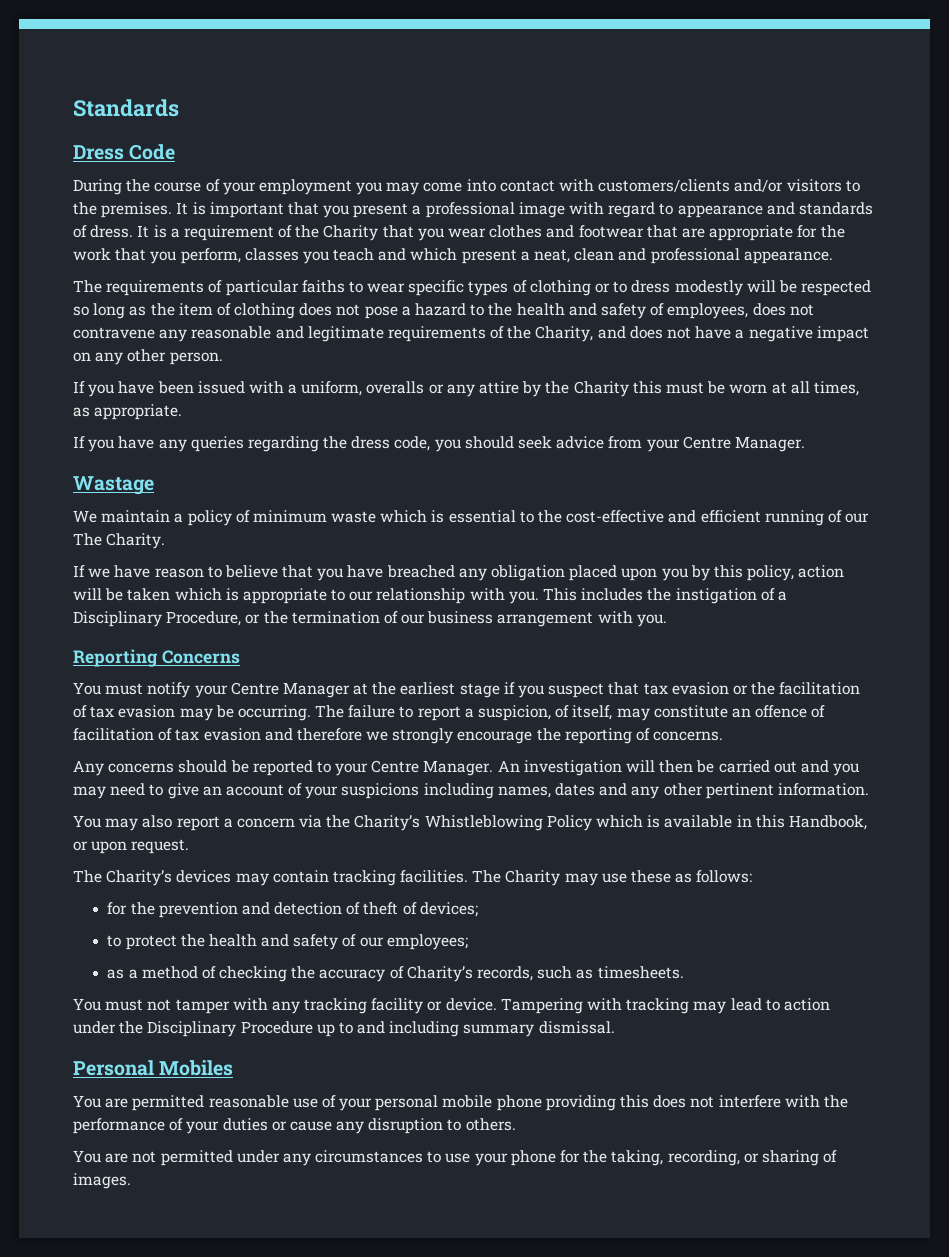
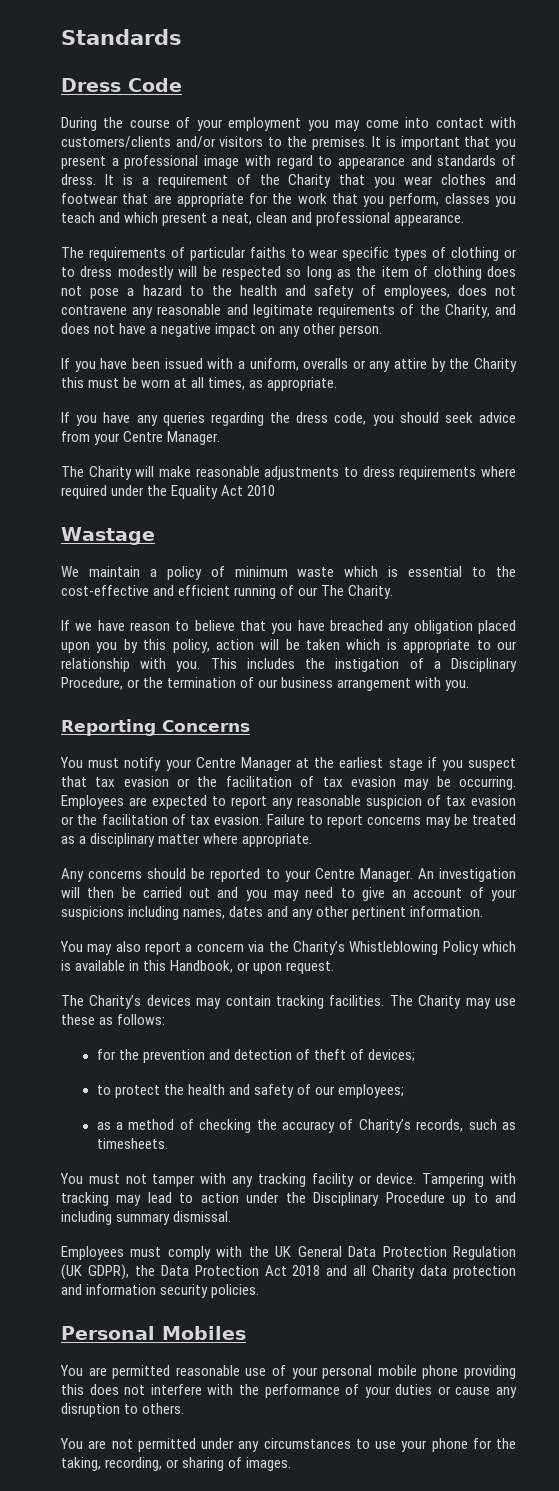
+ The Charity will make reasonable adjustments to dress requirements where required under the Equality Act 2010
- The failure to report a suspicion, of itself, may constitute an offence of facilitation of tax evasion and therefore we strongly encourage the reporting of concerns.
+ Employees are expected to report any reasonable suspicion of tax evasion or the facilitation of tax evasion. Failure to report concerns may be treated as a disciplinary matter where appropriate.
+ Employees must comply with the UK General Data Protection Regulation (UK GDPR), the Data Protection Act 2018 and all Charity data protection and information security policies.

